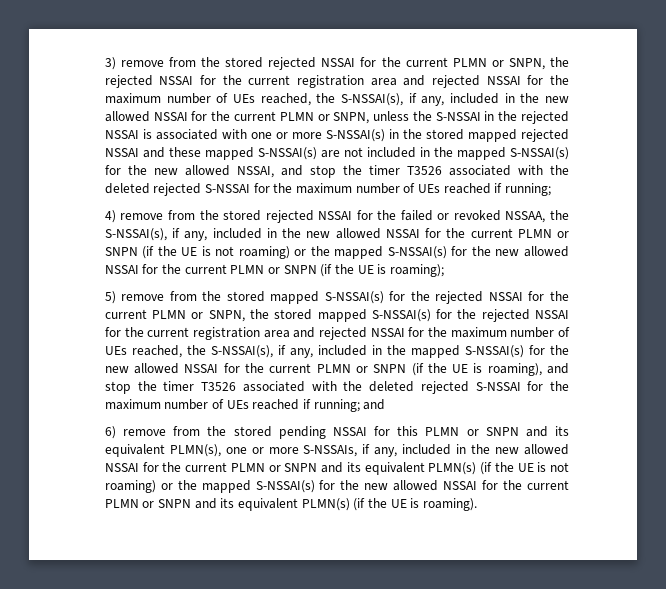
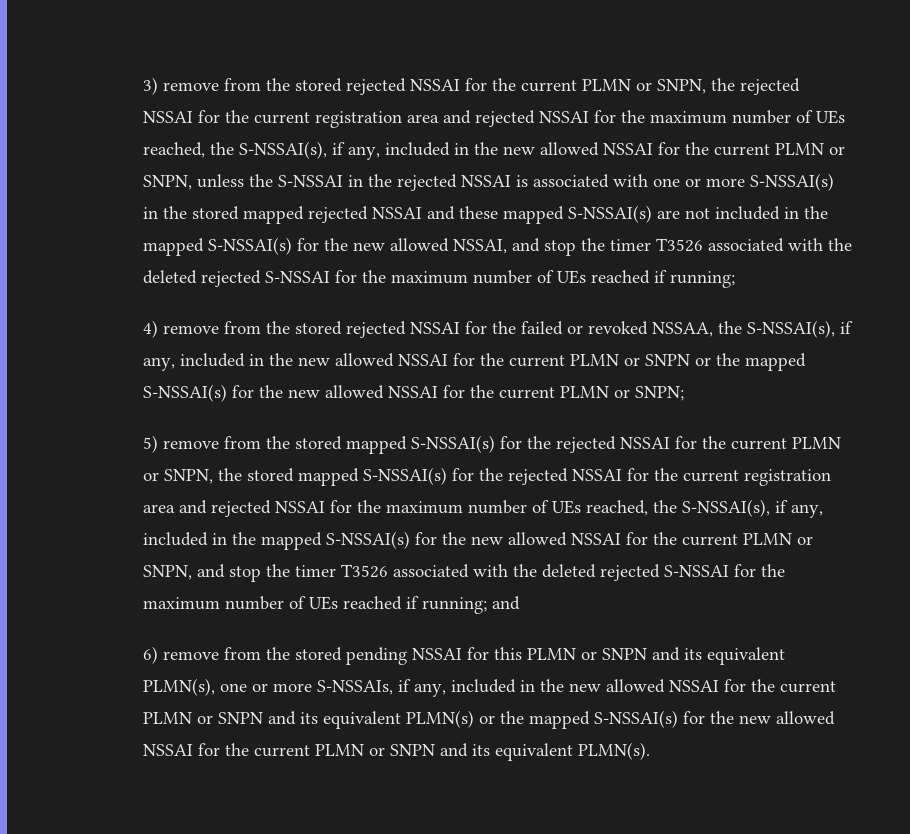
- 4) remove from the stored rejected NSSAI for the failed or revoked NSSAA, the S-NSSAI(s), if any, included in the new allowed NSSAI for the current PLMN or SNPN (if the UE is not roaming) or the mapped S-NSSAI(s) for the new allowed NSSAI for the current PLMN or SNPN (if the UE is roaming);
+ 4) remove from the stored rejected NSSAI for the failed or revoked NSSAA, the S-NSSAI(s), if any, included in the new allowed NSSAI for the current PLMN or SNPN or the mapped S-NSSAI(s) for the new allowed NSSAI for the current PLMN or SNPN;
- 5) remove from the stored mapped S-NSSAI(s) for the rejected NSSAI for the current PLMN or SNPN, the stored mapped S-NSSAI(s) for the rejected NSSAI for the current registration area and rejected NSSAI for the maximum number of UEs reached, the S-NSSAI(s), if any, included in the mapped S-NSSAI(s) for the new allowed NSSAI for the current PLMN or SNPN (if the UE is roaming), and stop the timer T3526 associated with the deleted rejected S-NSSAI for the maximum number of UEs reached if running;
+ 5) remove from the stored mapped S-NSSAI(s) for the rejected NSSAI for the current PLMN or SNPN, the stored mapped S-NSSAI(s) for the rejected NSSAI for the current registration area and rejected NSSAI for the maximum number of UEs reached, the S-NSSAI(s), if any, included in the mapped S-NSSAI(s) for the new allowed NSSAI for the current PLMN or SNPN, and stop the timer T3526 associated with the deleted rejected S-NSSAI for the maximum number of UEs reached if running;
- 6) remove from the stored pending NSSAI for this PLMN or SNPN and its equivalent PLMN(s), one or more S-NSSAIs, if any, included in the new allowed NSSAI for the current PLMN or SNPN and its equivalent PLMN(s) (if the UE is not roaming) or the mapped S-NSSAI(s) for the new allowed NSSAI for the current PLMN or SNPN and its equivalent PLMN(s) (if the UE is roaming).
+ 6) remove from the stored pending NSSAI for this PLMN or SNPN and its equivalent PLMN(s), one or more S-NSSAIs, if any, included in the new allowed NSSAI for the current PLMN or SNPN and its equivalent PLMN(s) or the mapped S-NSSAI(s) for the new allowed NSSAI for the current PLMN or SNPN and its equivalent PLMN(s).

